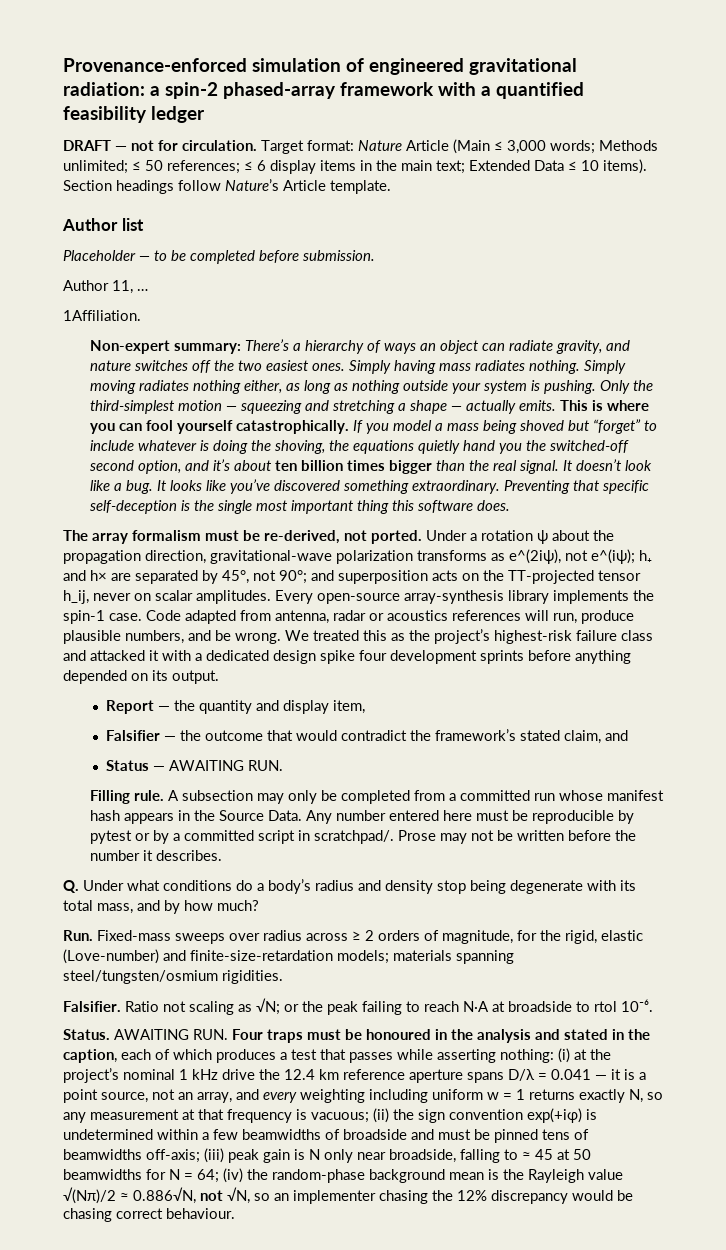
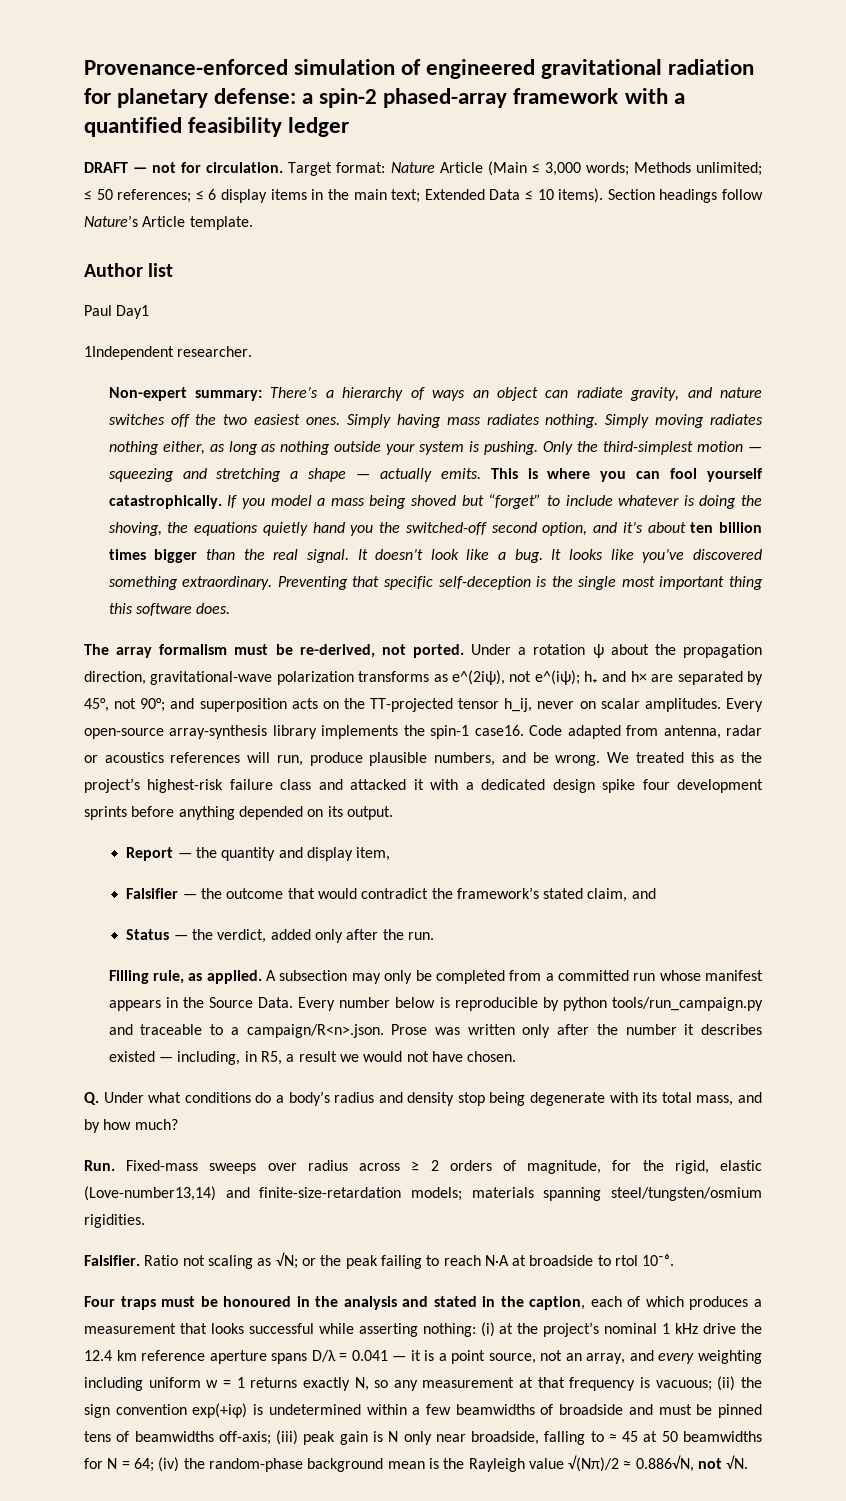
- Provenance-enforced simulation of engineered gravitational radiation: a spin-2 phased-array framework with a quantified feasibility ledger
+ Provenance-enforced simulation of engineered gravitational radiation for planetary defense: a spin-2 phased-array framework with a quantified feasibility ledger
- Placeholder — to be completed before submission.
- Author 11, …
- 1Affiliation.
+ Paul Day1
+ 1Independent researcher.
- Every open-source array-synthesis library implements the spin-1 case.
+ Every open-source array-synthesis library implements the spin-1 case16.
- Status — AWAITING RUN.
- Filling rule.
+ Status — the verdict, added only after the run.
+ Filling rule, as applied.
- A subsection may only be completed from a committed run whose manifest hash appears in the Source Data.
+ A subsection may only be completed from a committed run whose manifest appears in the Source Data.
- Any number entered here must be reproducible by pytest or by a committed script in scratchpad/. Prose may not be written before the number it describes.
+ Every number below is reproducible by python tools/run_campaign.py and traceable to a campaign/R<n>.json. Prose was written only after the number it describes existed — including, in R5, a result we would not have chosen.
- Run. Fixed-mass sweeps over radius across ≥ 2 orders of magnitude, for the rigid, elastic (Love-number) and finite-size-retardation models; materials spanning steel/tungsten/osmium rigidities.
+ Run. Fixed-mass sweeps over radius across ≥ 2 orders of magnitude, for the rigid, elastic (Love-number13,14) and finite-size-retardation models; materials spanning steel/tungsten/osmium rigidities.
- Status. AWAITING RUN. Four traps must be honoured in the analysis and stated in the caption, each of which produces a test that passes while asserting nothing:
+ Four traps must be honoured in the analysis and stated in the caption, each of which produces a measurement that looks successful while asserting nothing:
- (iv) the random-phase background mean is the Rayleigh value √(Nπ)/2 ≈ 0.886√N, not √N, so an implementer chasing the 12% discrepancy would be chasing correct behaviour.
+ (iv) the random-phase background mean is the Rayleigh value √(Nπ)/2 ≈ 0.886√N, not √N.

